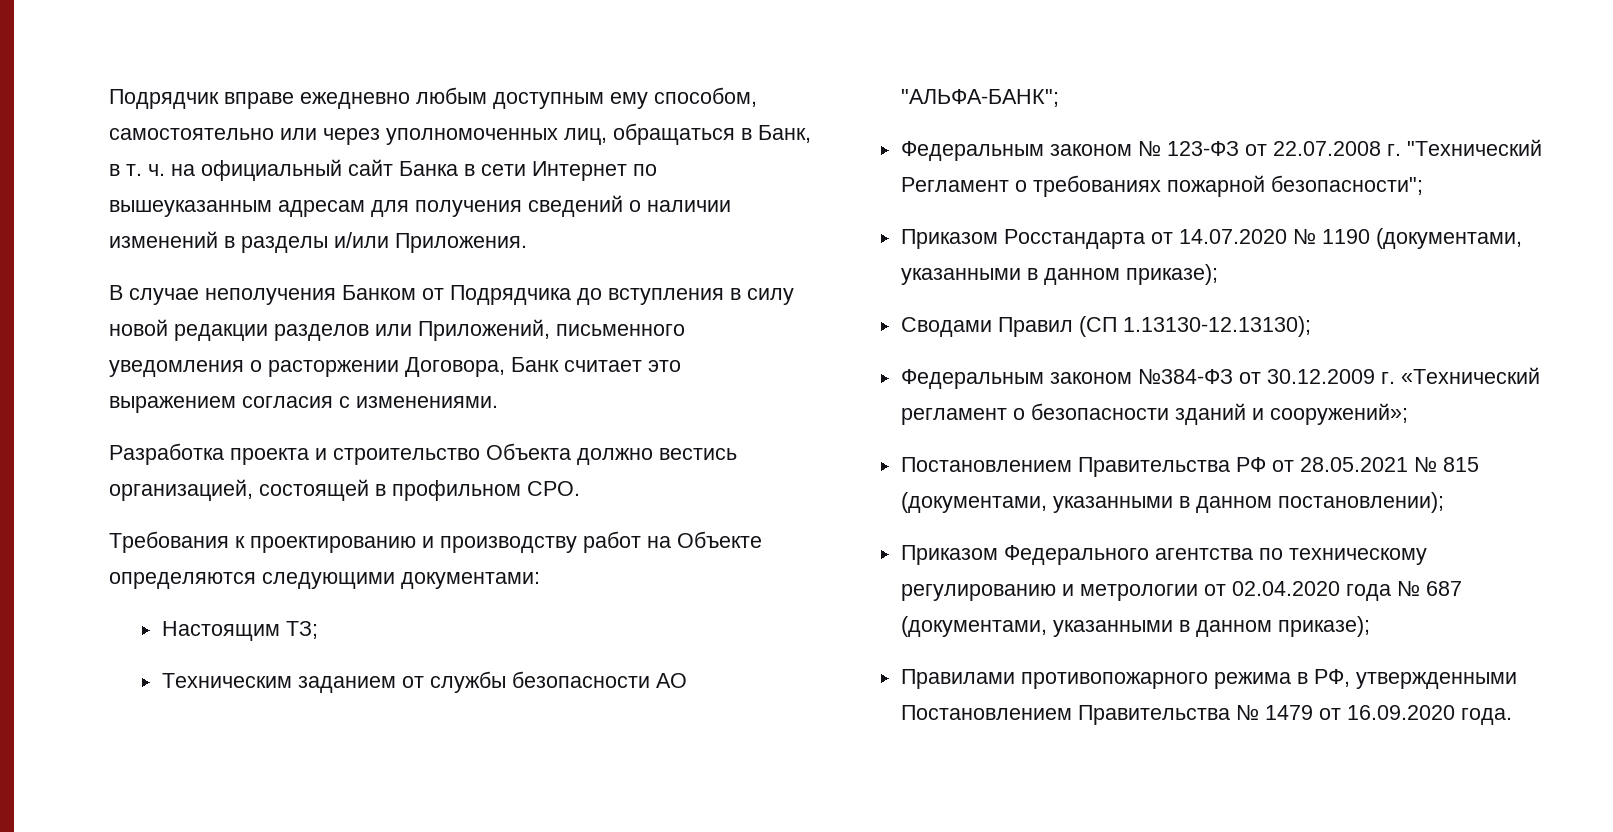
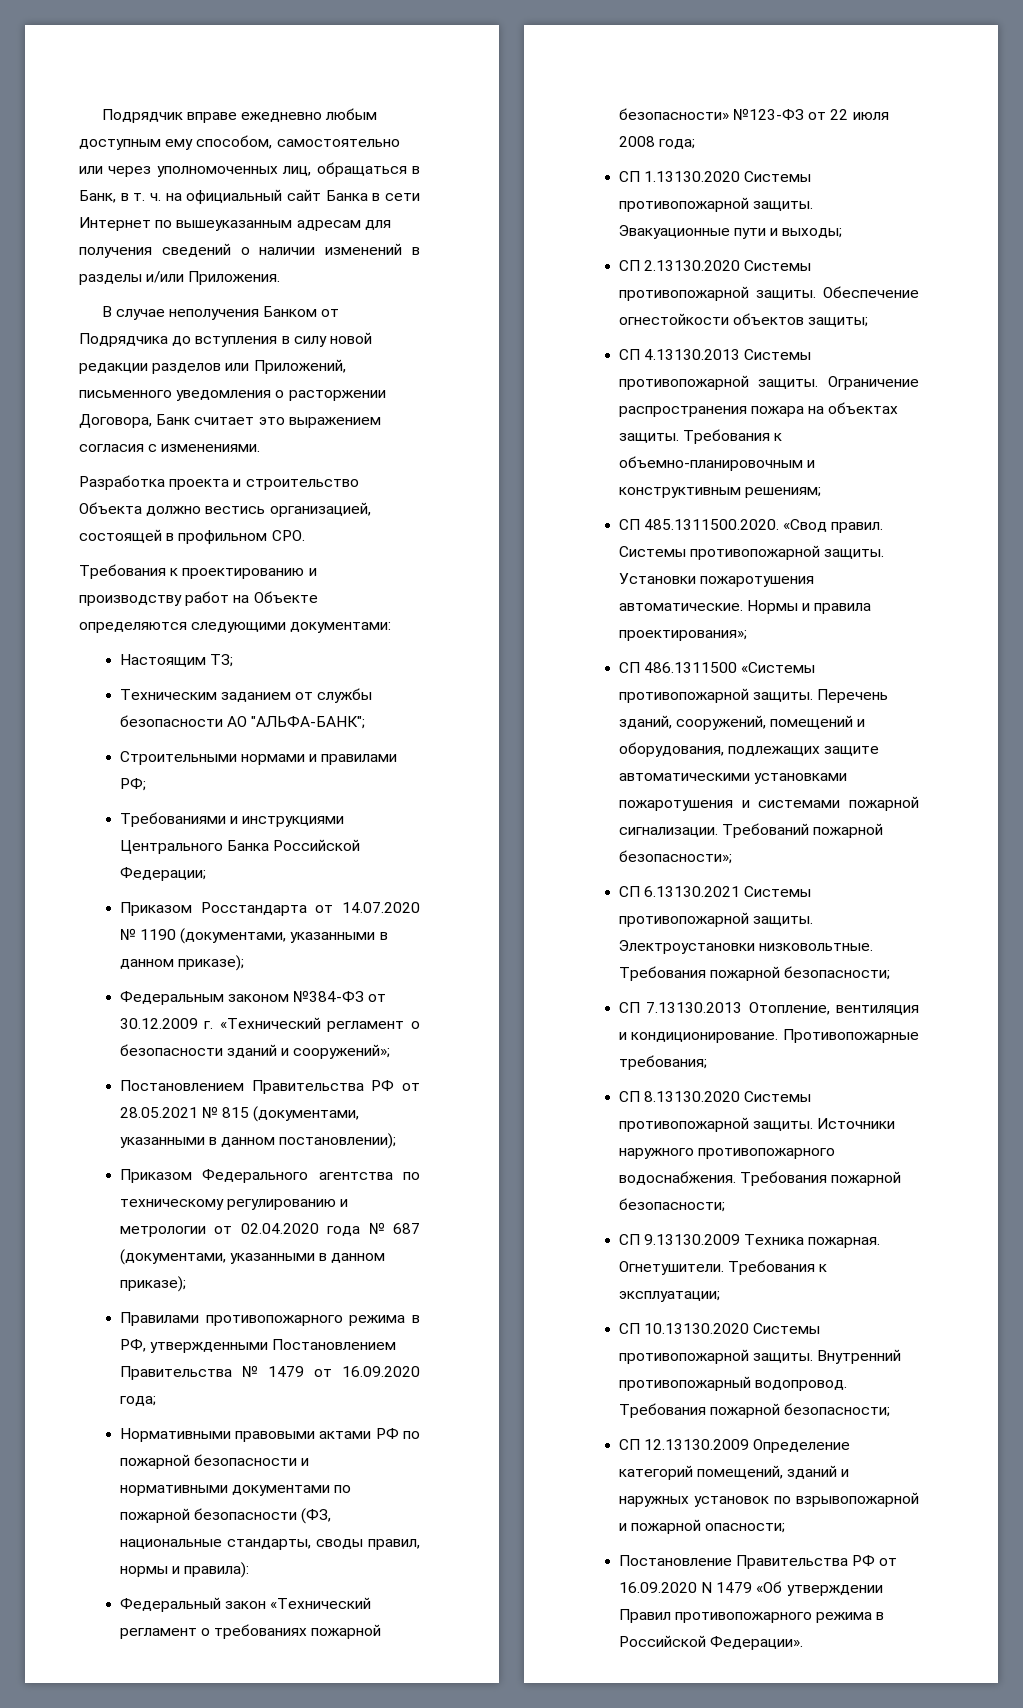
- Федеральным законом № 123-ФЗ от 22.07.2008 г. "Технический Регламент о требованиях пожарной безопасности";
+ Строительными нормами и правилами РФ;
+ Требованиями и инструкциями Центрального Банка Российской Федерации;
- Сводами Правил (СП 1.13130-12.13130);
- Правилами противопожарного режима в РФ, утвержденными Постановлением Правительства № 1479 от 16.09.2020 года.
+ Правилами противопожарного режима в РФ, утвержденными Постановлением Правительства № 1479 от 16.09.2020 года;
+ Нормативными правовыми актами РФ по пожарной безопасности и нормативными документами по пожарной безопасности (ФЗ, национальные стандарты, своды правил, нормы и правила):
+ Федеральный закон «Технический регламент о требованиях пожарной безопасности» №123-ФЗ от 22 июля 2008 года;
+ СП 1.13130.2020 Системы противопожарной защиты. Эвакуационные пути и выходы;
+ СП 2.13130.2020 Системы противопожарной защиты. Обеспечение огнестойкости объектов защиты;
+ СП 4.13130.2013 Системы противопожарной защиты. Ограничение распространения пожара на объектах защиты. Требования к объемно-планировочным и конструктивным решениям;
+ СП 485.1311500.2020. «Свод правил. Системы противопожарной защиты. Установки пожаротушения автоматические. Нормы и правила проектирования»;
+ СП 486.1311500 «Системы противопожарной защиты. Перечень зданий, сооружений, помещений и оборудования, подлежащих защите автоматическими установками пожаротушения и системами пожарной сигнализации. Требований пожарной безопасности»;
+ СП 6.13130.2021 Системы противопожарной защиты. Электроустановки низковольтные. Требования пожарной безопасности;
+ СП 7.13130.2013 Отопление, вентиляция и кондиционирование. Противопожарные требования;
+ СП 8.13130.2020 Системы противопожарной защиты. Источники наружного противопожарного водоснабжения. Требования пожарной безопасности;
+ СП 9.13130.2009 Техника пожарная. Огнетушители. Требования к эксплуатации;
+ СП 10.13130.2020 Системы противопожарной защиты. Внутренний противопожарный водопровод. Требования пожарной безопасности;
+ СП 12.13130.2009 Определение категорий помещений, зданий и наружных установок по взрывопожарной и пожарной опасности;
+ Постановление Правительства РФ от 16.09.2020 N 1479 «Об утверждении Правил противопожарного режима в Российской Федерации».

